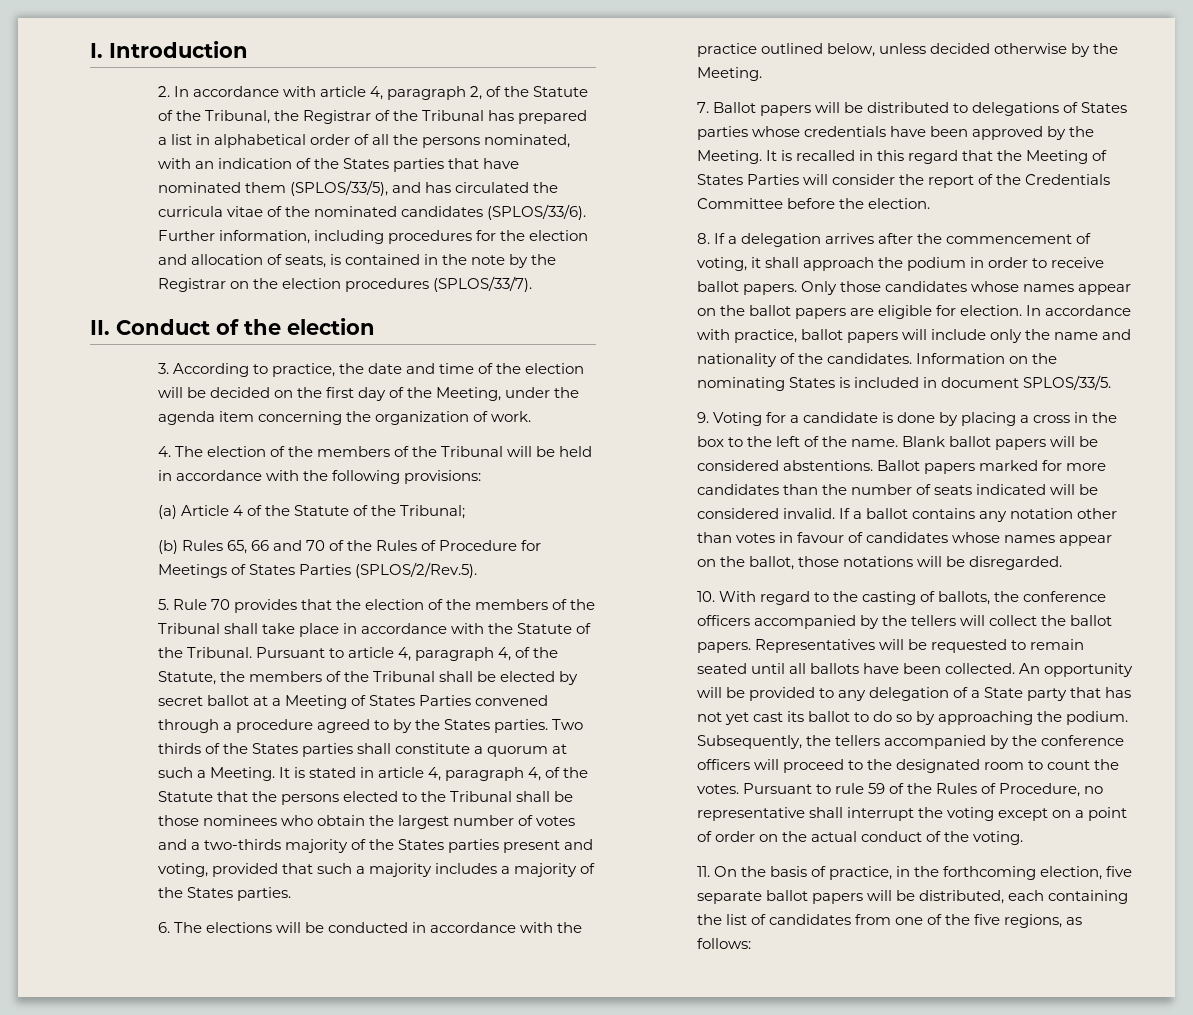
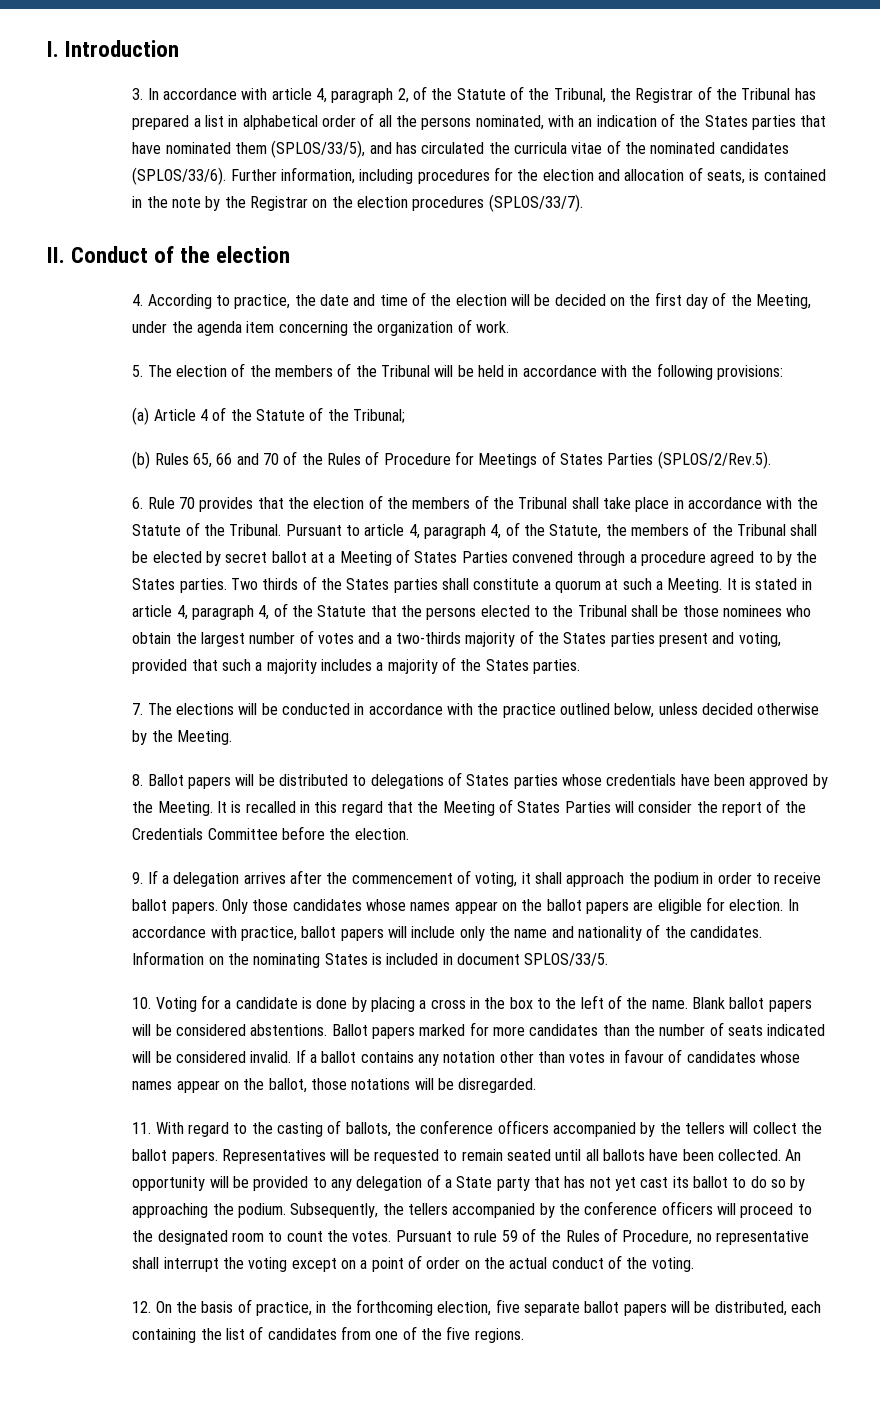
- 2. In accordance with article 4, paragraph 2, of the Statute of the Tribunal, the Registrar of the Tribunal has prepared a list in alphabetical order of all the persons nominated, with an indication of the States parties that have nominated them (SPLOS/33/5), and has circulated the curricula vitae of the nominated candidates (SPLOS/33/6).
+ 3. In accordance with article 4, paragraph 2, of the Statute of the Tribunal, the Registrar of the Tribunal has prepared a list in alphabetical order of all the persons nominated, with an indication of the States parties that have nominated them (SPLOS/33/5), and has circulated the curricula vitae of the nominated candidates (SPLOS/33/6).
- 3. According to practice, the date and time of the election will be decided on the first day of the Meeting, under the agenda item concerning the organization of work.
+ 4. According to practice, the date and time of the election will be decided on the first day of the Meeting, under the agenda item concerning the organization of work.
- 4. The election of the members of the Tribunal will be held in accordance with the following provisions:
+ 5. The election of the members of the Tribunal will be held in accordance with the following provisions:
- 5. Rule 70 provides that the election of the members of the Tribunal shall take place in accordance with the Statute of the Tribunal.
+ 6. Rule 70 provides that the election of the members of the Tribunal shall take place in accordance with the Statute of the Tribunal.
- 6. The elections will be conducted in accordance with the practice outlined below, unless decided otherwise by the Meeting.
+ 7. The elections will be conducted in accordance with the practice outlined below, unless decided otherwise by the Meeting.
- 7. Ballot papers will be distributed to delegations of States parties whose credentials have been approved by the Meeting.
+ 8. Ballot papers will be distributed to delegations of States parties whose credentials have been approved by the Meeting.
- 8. If a delegation arrives after the commencement of voting, it shall approach the podium in order to receive ballot papers.
+ 9. If a delegation arrives after the commencement of voting, it shall approach the podium in order to receive ballot papers.
- 9. Voting for a candidate is done by placing a cross in the box to the left of the name.
+ 10. Voting for a candidate is done by placing a cross in the box to the left of the name.
- 10. With regard to the casting of ballots, the conference officers accompanied by the tellers will collect the ballot papers.
+ 11. With regard to the casting of ballots, the conference officers accompanied by the tellers will collect the ballot papers.
- 11. On the basis of practice, in the forthcoming election, five separate ballot papers will be distributed, each containing the list of candidates from one of the five regions, as follows:
+ 12. On the basis of practice, in the forthcoming election, five separate ballot papers will be distributed, each containing the list of candidates from one of the five regions.

